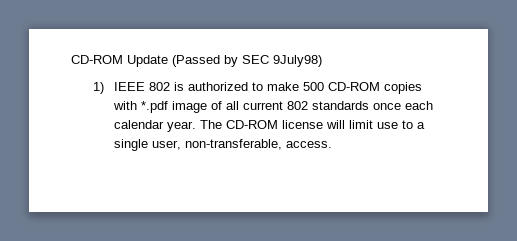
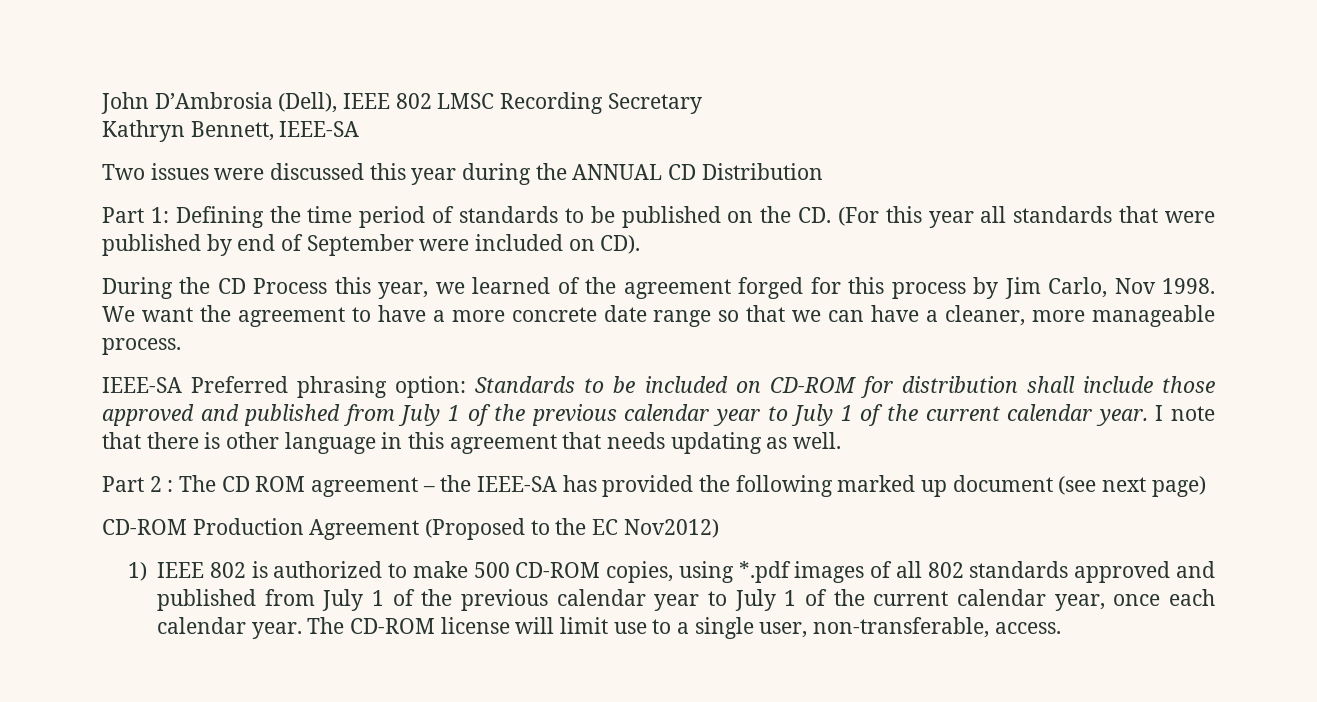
- CD-ROM Update (Passed by SEC 9July98)
+ John D’Ambrosia (Dell), IEEE 802 LMSC Recording Secretary
+ Kathryn Bennett, IEEE-SA
+ Two issues were discussed this year during the ANNUAL CD Distribution
+ Part 1: Defining the time period of standards to be published on the CD. (For this year all standards that were published by end of September were included on CD).
+ During the CD Process this year, we learned of the agreement forged for this process by Jim Carlo, Nov 1998. We want the agreement to have a more concrete date range so that we can have a cleaner, more manageable process.
+ IEEE-SA Preferred phrasing option: Standards to be included on CD-ROM for distribution shall include those approved and published from July 1 of the previous calendar year to July 1 of the current calendar year. I note that there is other language in this agreement that needs updating as well.
+ Part 2 : The CD ROM agreement – the IEEE-SA has provided the following marked up document (see next page)
+ CD-ROM Production Agreement (Proposed to the EC Nov2012)
- 1) IEEE 802 is authorized to make 500 CD-ROM copies with *.pdf image of all current 802 standards once each calendar year.
+ 1) IEEE 802 is authorized to make 500 CD-ROM copies, using *.pdf images of all 802 standards approved and published from July 1 of the previous calendar year to July 1 of the current calendar year, once each calendar year.

